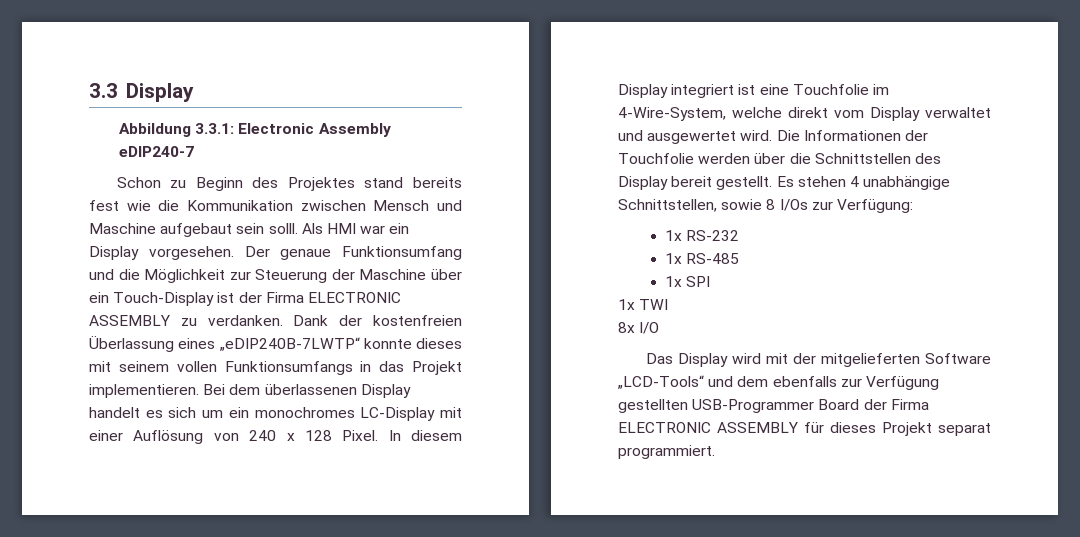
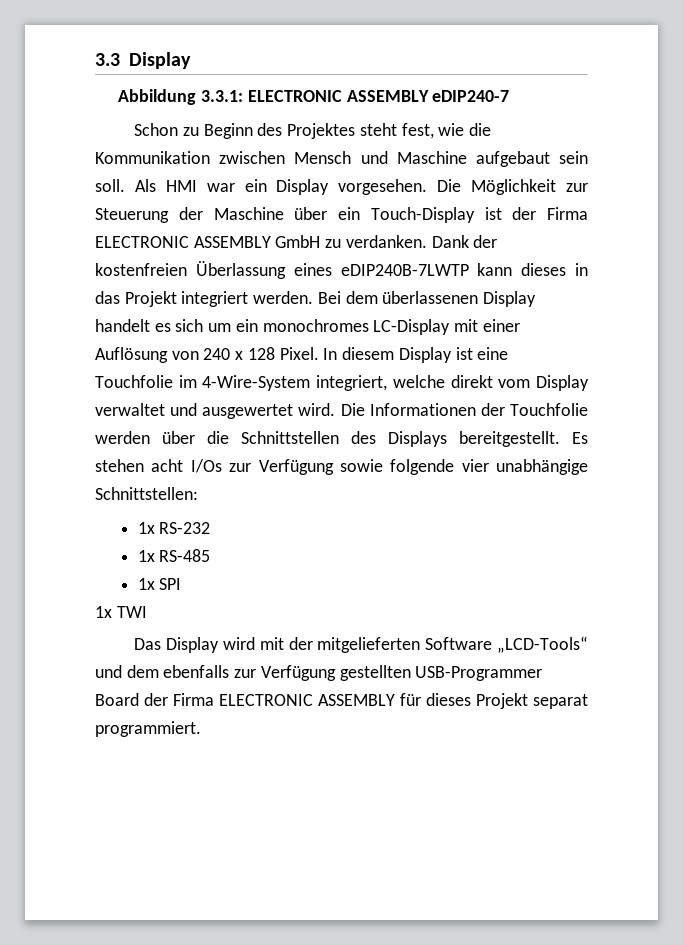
- Abbildung 3.3.1: Electronic Assembly eDIP240-7
+ Abbildung 3.3.1: ELECTRONIC ASSEMBLY eDIP240-7
- Schon zu Beginn des Projektes stand bereits fest wie die Kommunikation zwischen Mensch und Maschine aufgebaut sein solll.
+ Schon zu Beginn des Projektes steht fest, wie die Kommunikation zwischen Mensch und Maschine aufgebaut sein soll.
- Der genaue Funktionsumfang und die Möglichkeit zur Steuerung der Maschine über ein Touch-Display ist der Firma ELECTRONIC ASSEMBLY zu verdanken.
+ Die Möglichkeit zur Steuerung der Maschine über ein Touch-Display ist der Firma ELECTRONIC ASSEMBLY GmbH zu verdanken.
- Dank der kostenfreien Überlassung eines „eDIP240B-7LWTP“ konnte dieses mit seinem vollen Funktionsumfangs in das Projekt implementieren.
+ Dank der kostenfreien Überlassung eines eDIP240B-7LWTP kann dieses in das Projekt integriert werden.
- In diesem Display integriert ist eine Touchfolie im 4-Wire-System, welche direkt vom Display verwaltet und ausgewertet wird.
+ In diesem Display ist eine Touchfolie im 4-Wire-System integriert, welche direkt vom Display verwaltet und ausgewertet wird.
- Die Informationen der Touchfolie werden über die Schnittstellen des Display bereit gestellt. Es stehen 4 unabhängige Schnittstellen, sowie 8 I/Os zur Verfügung:
+ Die Informationen der Touchfolie werden über die Schnittstellen des Displays bereitgestellt. Es stehen acht I/Os zur Verfügung sowie folgende vier unabhängige Schnittstellen:
- 8x I/O

